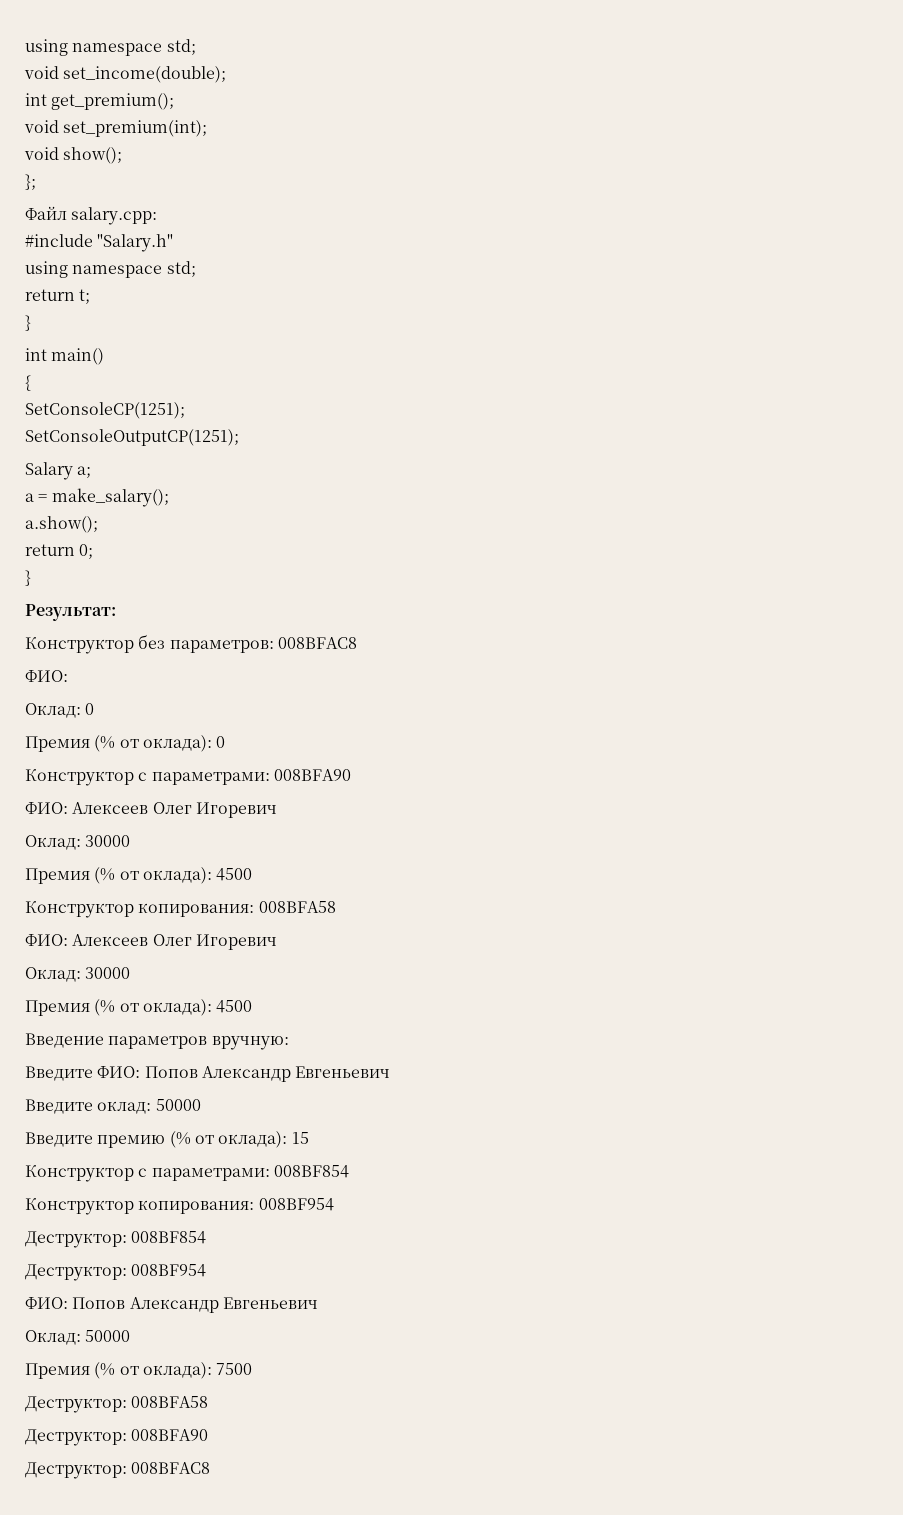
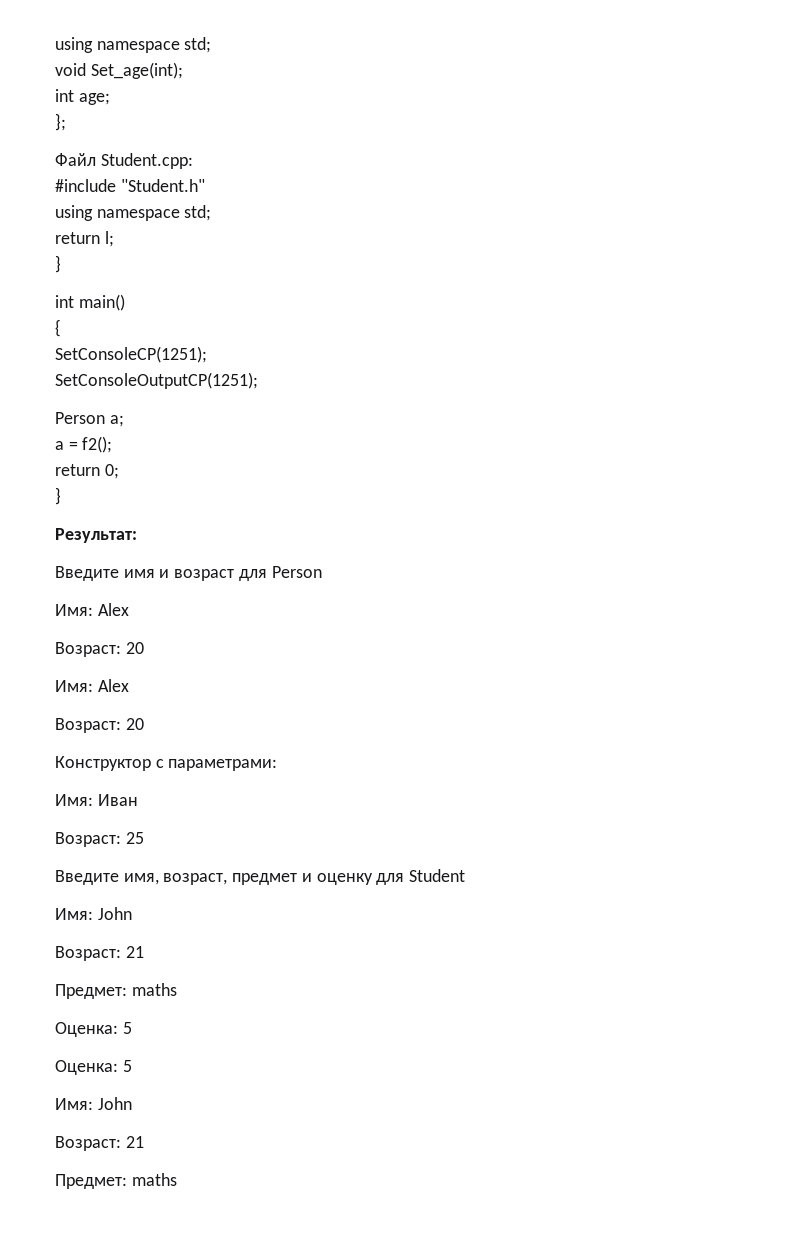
- void set_income(double);
- int get_premium();
- void set_premium(int);
- void show();
+ void Set_age(int);
+ int age;
- Файл salary.cpp:
+ Файл Student.cpp:
- #include "Salary.h"
+ #include "Student.h"
- return t;
+ return l;
- Salary a;
+ Person a;
- a = make_salary();
- a.show();
+ a = f2();
- Конструктор без параметров: 008BFAC8
- ФИО:
- Оклад: 0
- Премия (% от оклада): 0
- Конструктор с параметрами: 008BFA90
- ФИО: Алексеев Олег Игоревич
- Оклад: 30000
- Премия (% от оклада): 4500
- Конструктор копирования: 008BFA58
- ФИО: Алексеев Олег Игоревич
- Оклад: 30000
- Премия (% от оклада): 4500
- Введение параметров вручную:
- Введите ФИО: Попов Александр Евгеньевич
- Введите оклад: 50000
- Введите премию (% от оклада): 15
- Конструктор с параметрами: 008BF854
- Конструктор копирования: 008BF954
- Деструктор: 008BF854
- Деструктор: 008BF954
- ФИО: Попов Александр Евгеньевич
- Оклад: 50000
- Премия (% от оклада): 7500
- Деструктор: 008BFA58
- Деструктор: 008BFA90
- Деструктор: 008BFAC8
+ Введите имя и возраст для Person
+ Имя: Alex
+ Возраст: 20
+ Имя: Alex
+ Возраст: 20
+ Конструктор с параметрами:
+ Имя: Иван
+ Возраст: 25
+ Введите имя, возраст, предмет и оценку для Student
+ Имя: John
+ Возраст: 21
+ Предмет: maths
+ Оценка: 5
+ Оценка: 5
+ Имя: John
+ Возраст: 21
+ Предмет: maths

